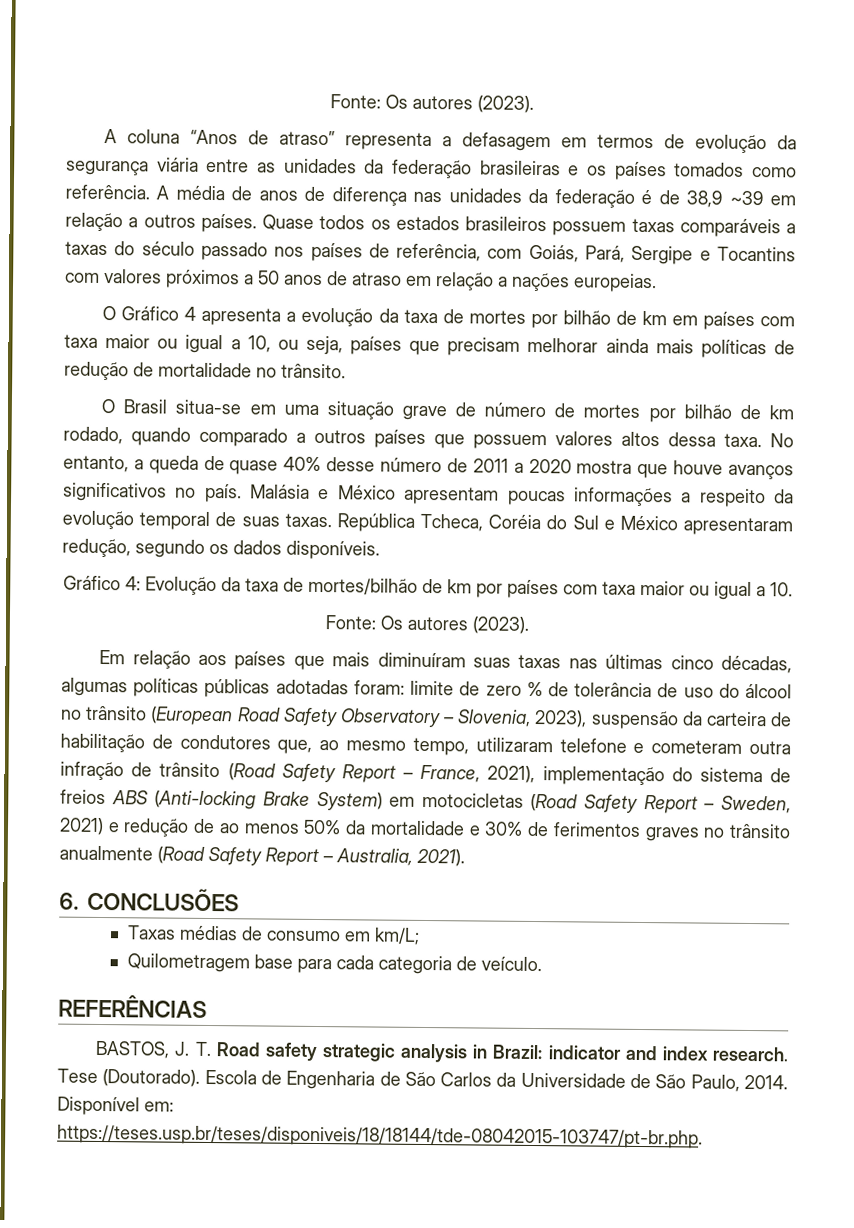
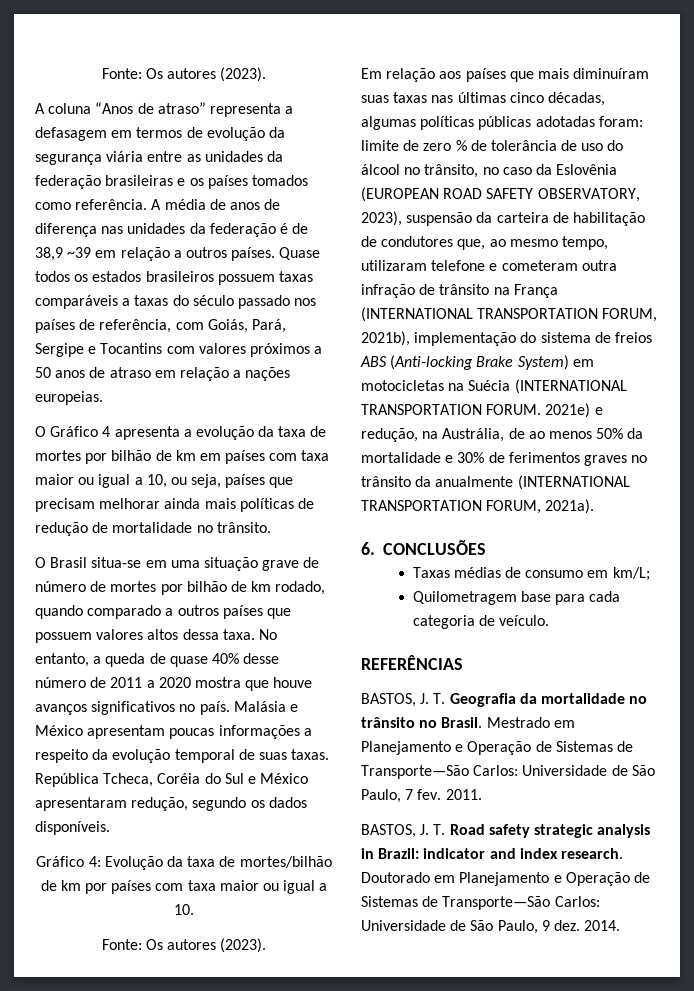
- limite de zero % de tolerância de uso do álcool no trânsito (European Road Safety Observatory – Slovenia, 2023), suspensão da carteira de habilitação de condutores que, ao mesmo tempo, utilizaram telefone e cometeram outra infração de trânsito (Road Safety Report – France, 2021), implementação do sistema de freios ABS (Anti-locking Brake System) em motocicletas (Road Safety Report – Sweden, 2021) e redução de ao menos 50% da mortalidade e 30% de ferimentos graves no trânsito anualmente (Road Safety Report – Australia, 2021).
+ limite de zero % de tolerância de uso do álcool no trânsito, no caso da Eslovênia (EUROPEAN ROAD SAFETY OBSERVATORY, 2023), suspensão da carteira de habilitação de condutores que, ao mesmo tempo, utilizaram telefone e cometeram outra infração de trânsito na França (INTERNATIONAL TRANSPORTATION FORUM, 2021b), implementação do sistema de freios ABS (Anti-locking Brake System) em motocicletas na Suécia (INTERNATIONAL TRANSPORTATION FORUM. 2021e) e redução, na Austrália, de ao menos 50% da mortalidade e 30% de ferimentos graves no trânsito da anualmente (INTERNATIONAL TRANSPORTATION FORUM, 2021a).
+ BASTOS, J. T. Geografia da mortalidade no trânsito no Brasil. Mestrado em Planejamento e Operação de Sistemas de Transporte—São Carlos: Universidade de São Paulo, 7 fev. 2011.
- Tese (Doutorado). Escola de Engenharia de São Carlos da Universidade de São Paulo, 2014. Disponível em: https://teses.usp.br/teses/disponiveis/18/18144/tde-08042015-103747/pt-br.php.
+ Doutorado em Planejamento e Operação de Sistemas de Transporte—São Carlos: Universidade de São Paulo, 9 dez. 2014.

